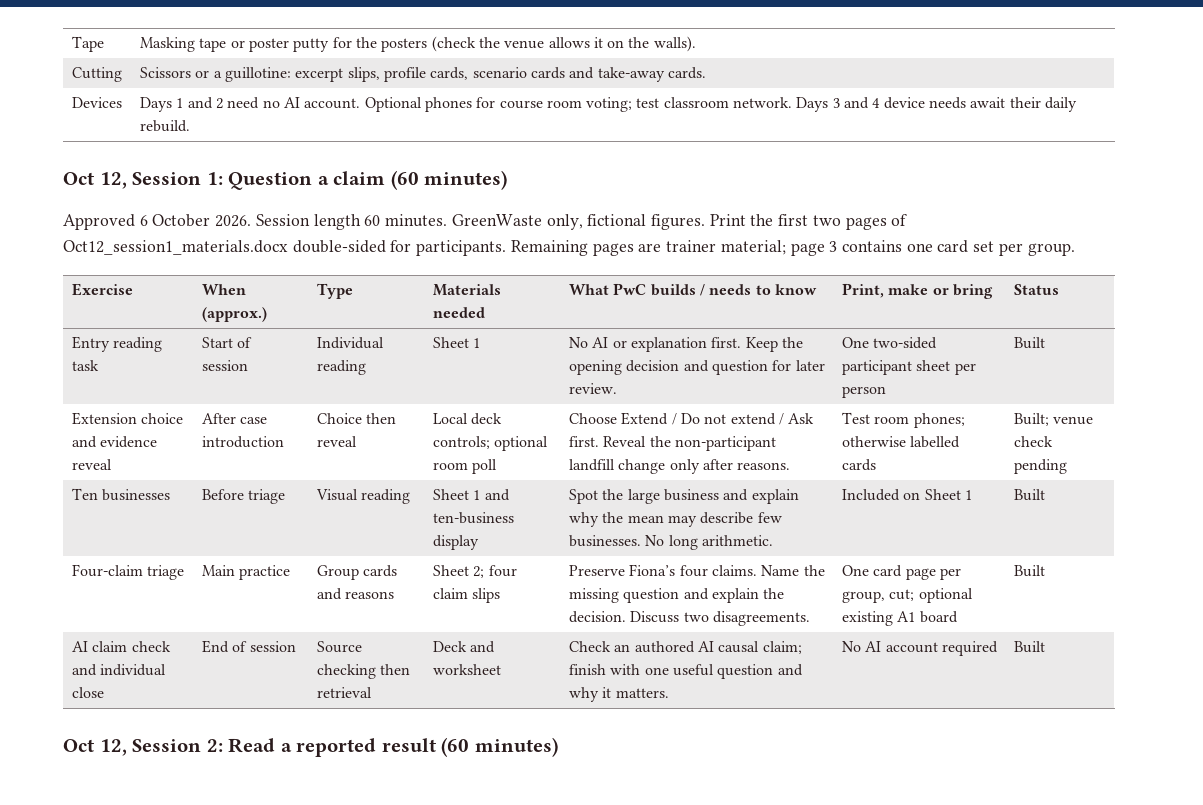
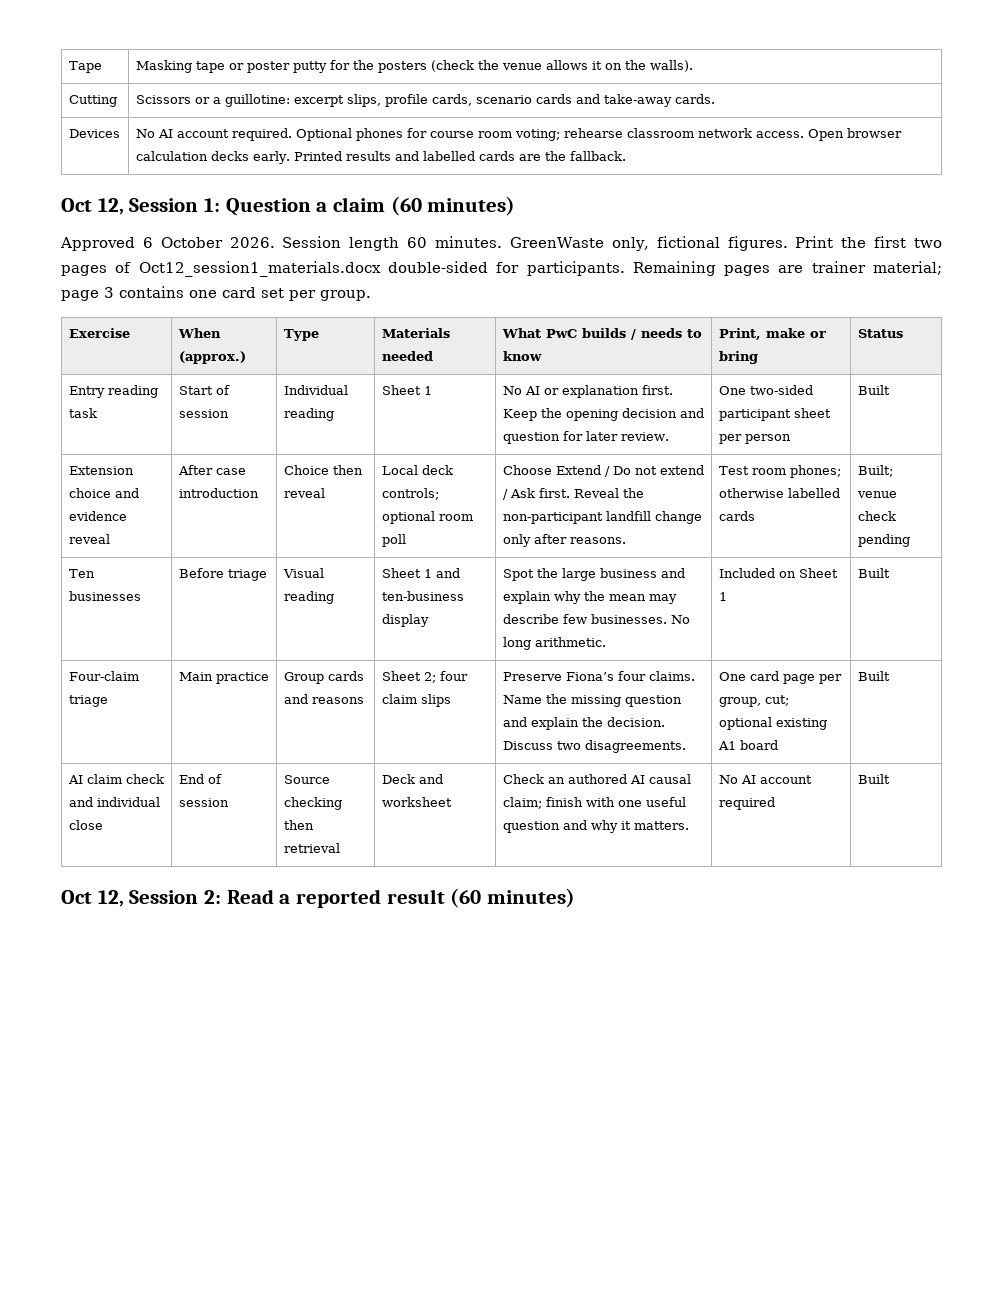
- Devices | Days 1 and 2 need no AI account. Optional phones for course room voting; test classroom network. Days 3 and 4 device needs await their daily rebuild.
+ Devices | No AI account required. Optional phones for course room voting; rehearse classroom network access. Open browser calculation decks early. Printed results and labelled cards are the fallback.

